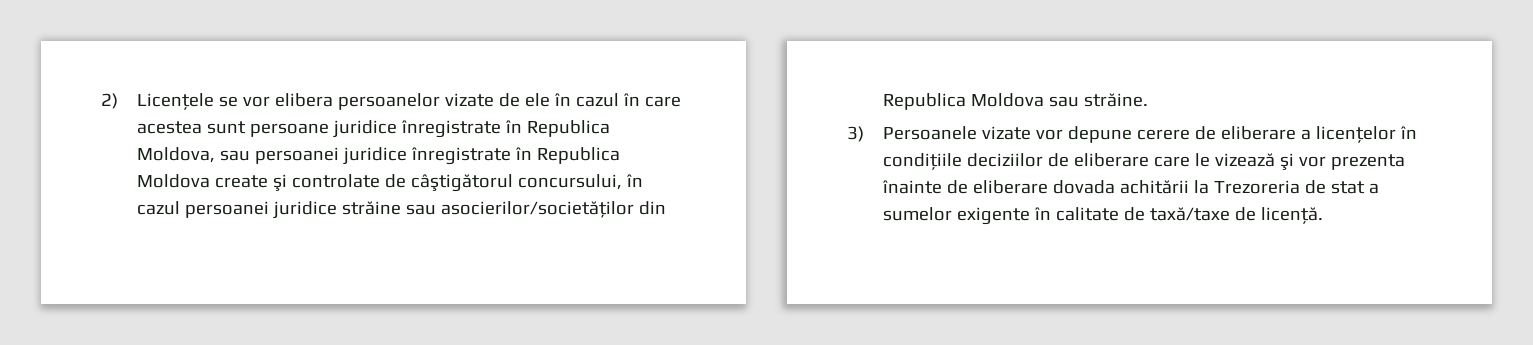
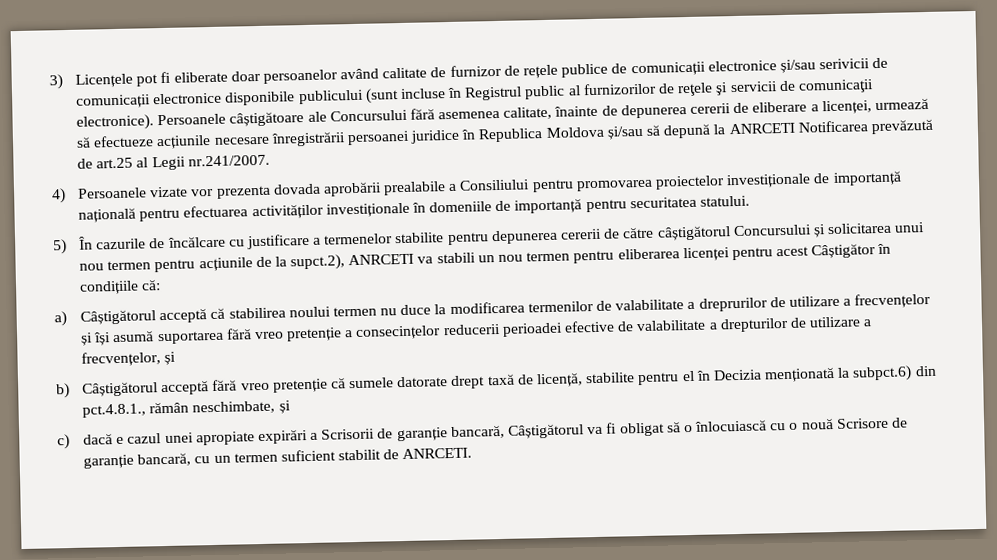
- 2) Licențele se vor elibera persoanelor vizate de ele în cazul în care acestea sunt persoane juridice înregistrate în Republica Moldova, sau persoanei juridice înregistrate în Republica Moldova create şi controlate de câştigătorul concursului, în cazul persoanei juridice străine sau asocierilor/societăţilor din Republica Moldova sau străine.
- 3) Persoanele vizate vor depune cerere de eliberare a licențelor în condițiile deciziilor de eliberare care le vizează şi vor prezenta înainte de eliberare dovada achitării la Trezoreria de stat a sumelor exigente în calitate de taxă/taxe de licență.
+ 3) Licențele pot fi eliberate doar persoanelor având calitate de furnizor de rețele publice de comunicații electronice și/sau serivicii de comunicații electronice disponibile publicului (sunt incluse în Registrul public al furnizorilor de reţele şi servicii de comunicaţii electronice). Persoanele câștigătoare ale Concursului fără asemenea calitate, înainte de depunerea cererii de eliberare a licenței, urmează să efectueze acțiunile necesare înregistrării persoanei juridice în Republica Moldova și/sau să depună la ANRCETI Notificarea prevăzută de art.25 al Legii nr.241/2007.
+ 4) Persoanele vizate vor prezenta dovada aprobării prealabile a Consiliului pentru promovarea proiectelor investiționale de importanță națională pentru efectuarea activităților investiționale în domeniile de importanță pentru securitatea statului.
+ 5) În cazurile de încălcare cu justificare a termenelor stabilite pentru depunerea cererii de către câștigătorul Concursului și solicitarea unui nou termen pentru acțiunile de la supct.2), ANRCETI va stabili un nou termen pentru eliberarea licenței pentru acest Câștigător în condițiile că:
+ a) Câștigătorul acceptă că stabilirea noului termen nu duce la modificarea termenilor de valabilitate a dreprurilor de utilizare a frecvențelor și își asumă suportarea fără vreo pretenție a consecințelor reducerii perioadei efective de valabilitate a drepturilor de utilizare a frecvențelor, și
+ b) Câștigătorul acceptă fără vreo pretenție că sumele datorate drept taxă de licență, stabilite pentru el în Decizia menționată la subpct.6) din pct.4.8.1., rămân neschimbate, și
+ c) dacă e cazul unei apropiate expirări a Scrisorii de garanție bancară, Câștigătorul va fi obligat să o înlocuiască cu o nouă Scrisore de garanție bancară, cu un termen suficient stabilit de ANRCETI.

